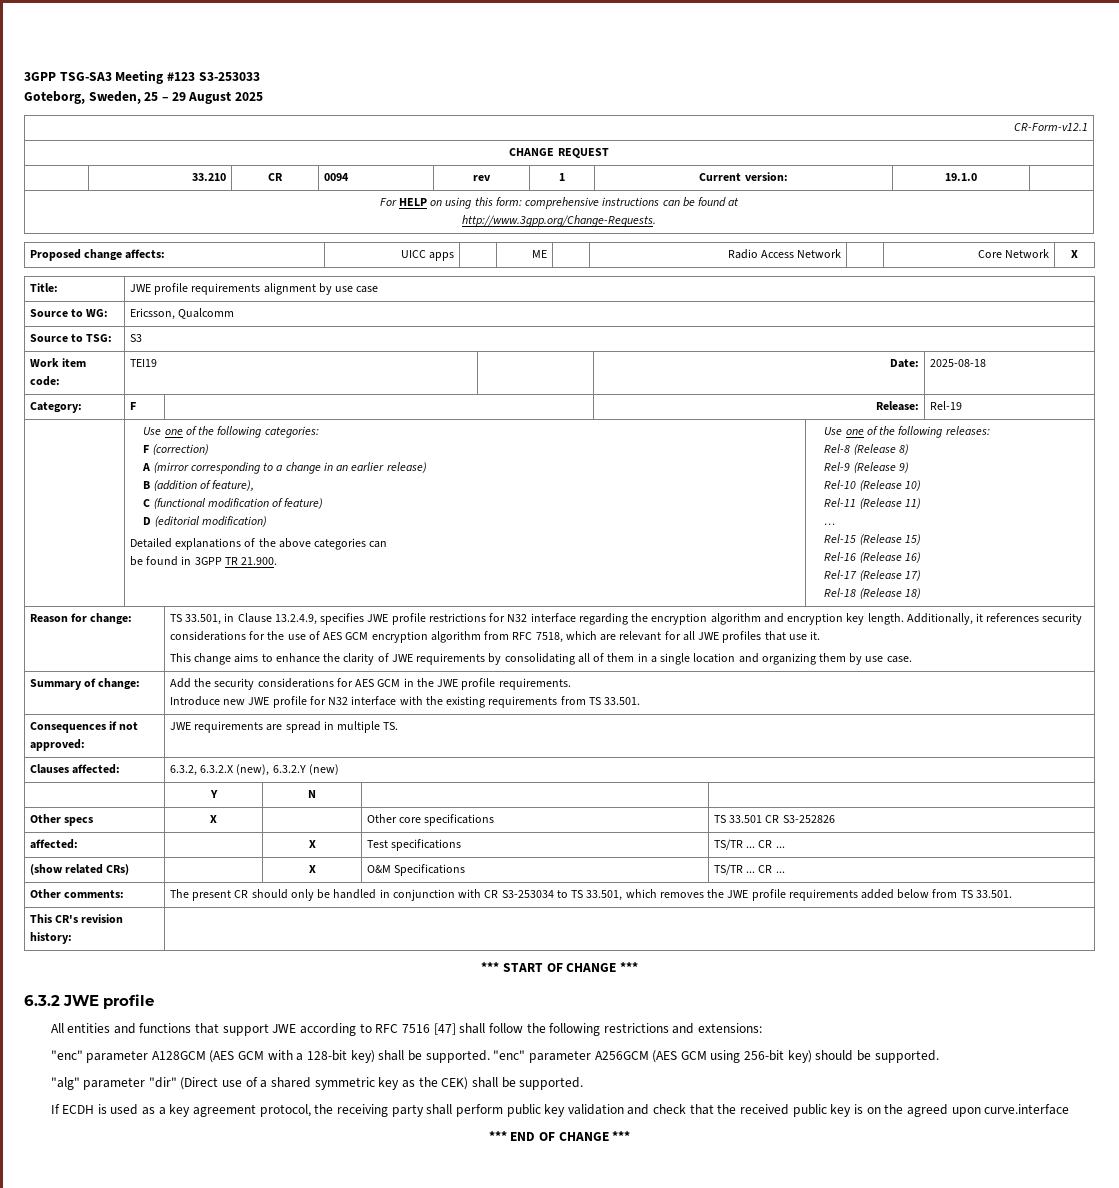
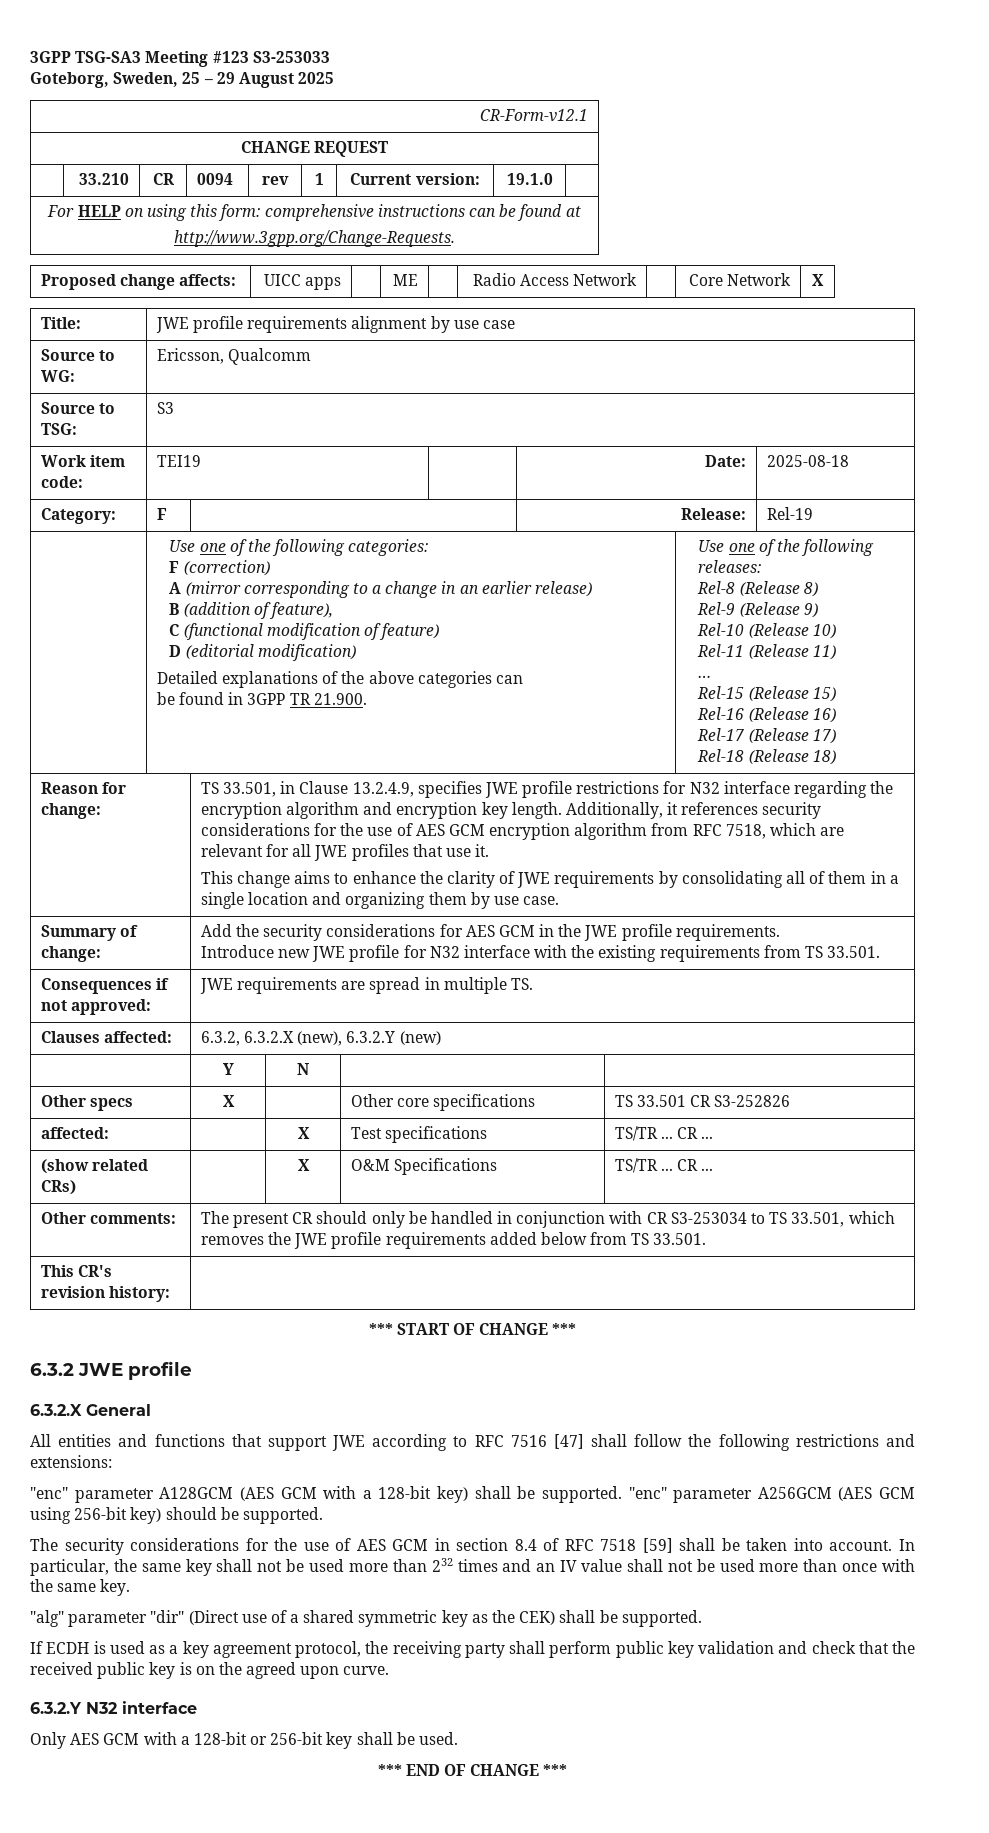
+ 6.3.2.X General
+ The security considerations for the use of AES GCM in section 8.4 of RFC 7518 [59] shall be taken into account. In particular, the same key shall not be used more than 232 times and an IV value shall not be used more than once with the same key.
- If ECDH is used as a key agreement protocol, the receiving party shall perform public key validation and check that the received public key is on the agreed upon curve.interface
+ If ECDH is used as a key agreement protocol, the receiving party shall perform public key validation and check that the received public key is on the agreed upon curve.
+ 6.3.2.Y N32 interface
+ Only AES GCM with a 128-bit or 256-bit key shall be used.

